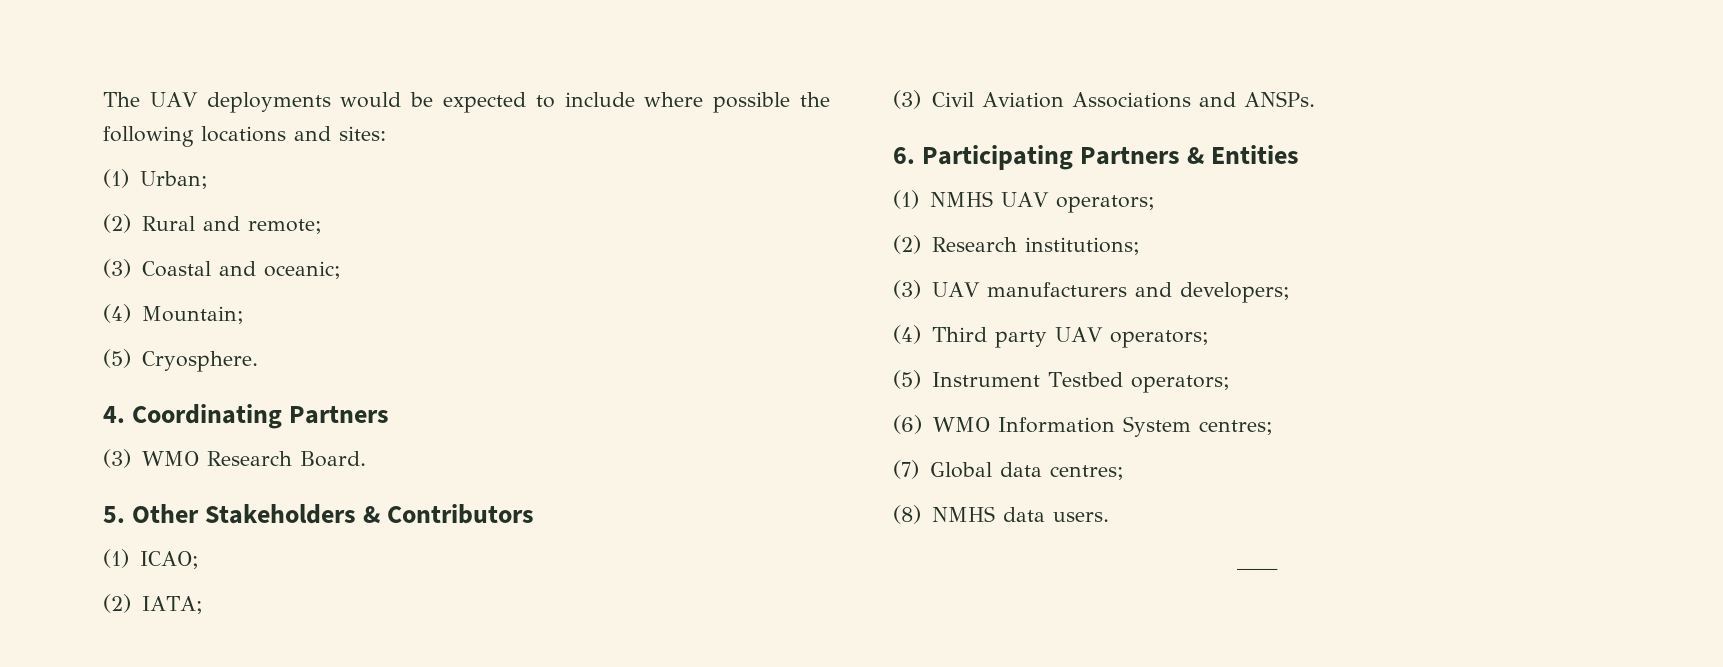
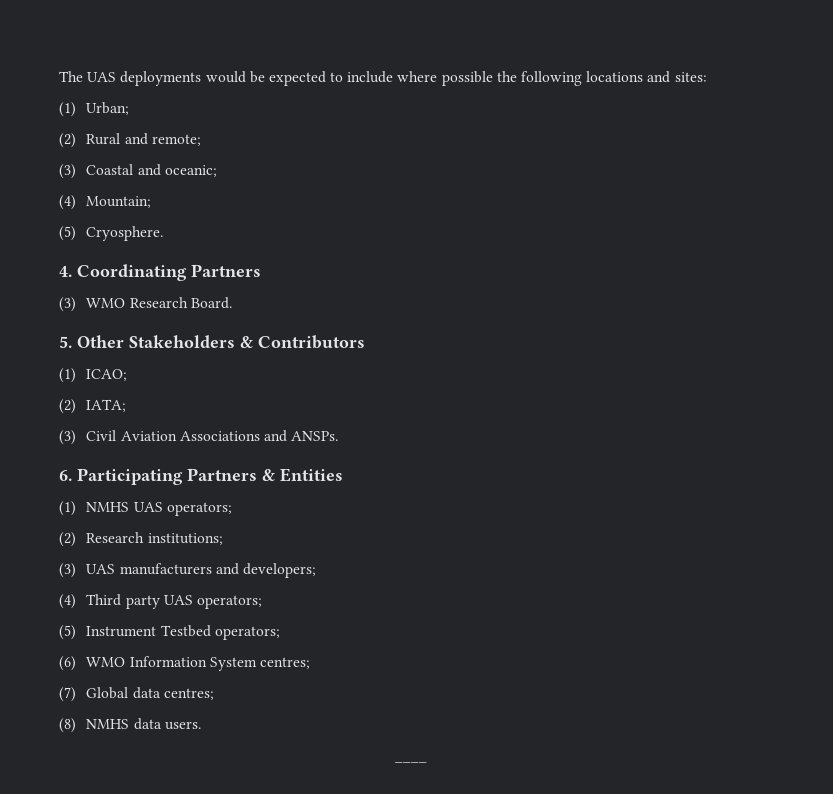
- The UAV deployments would be expected to include where possible the following locations and sites:
+ The UAS deployments would be expected to include where possible the following locations and sites:
- (1) NMHS UAV operators;
+ (1) NMHS UAS operators;
- (3) UAV manufacturers and developers;
+ (3) UAS manufacturers and developers;
- (4) Third party UAV operators;
+ (4) Third party UAS operators;

